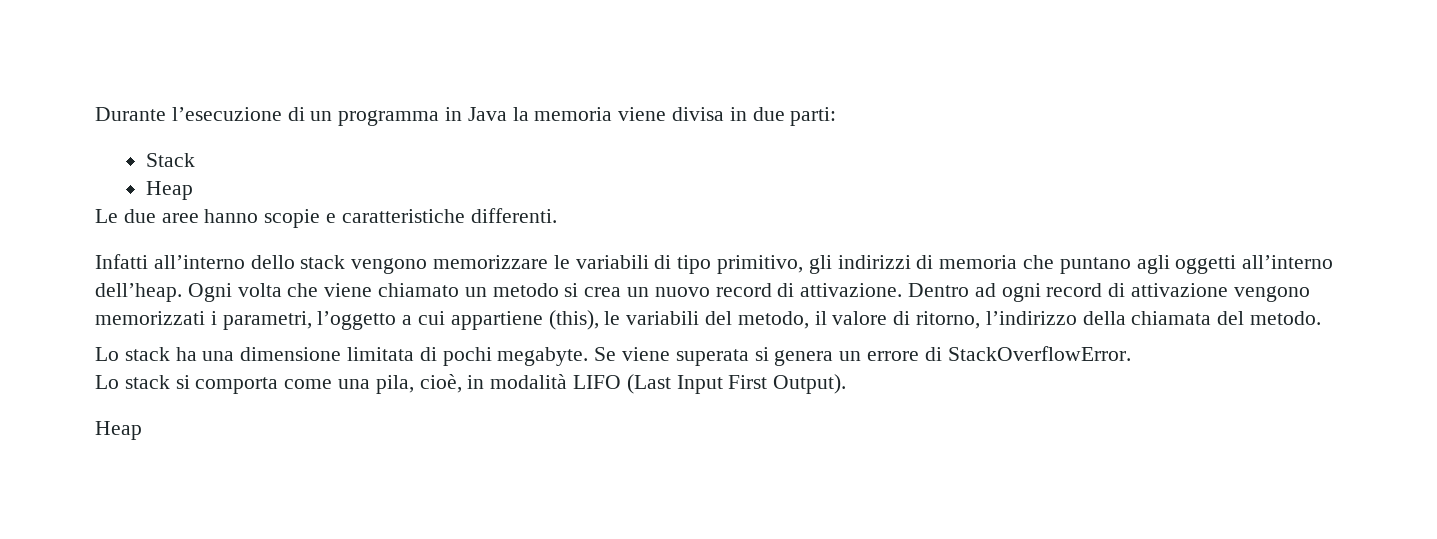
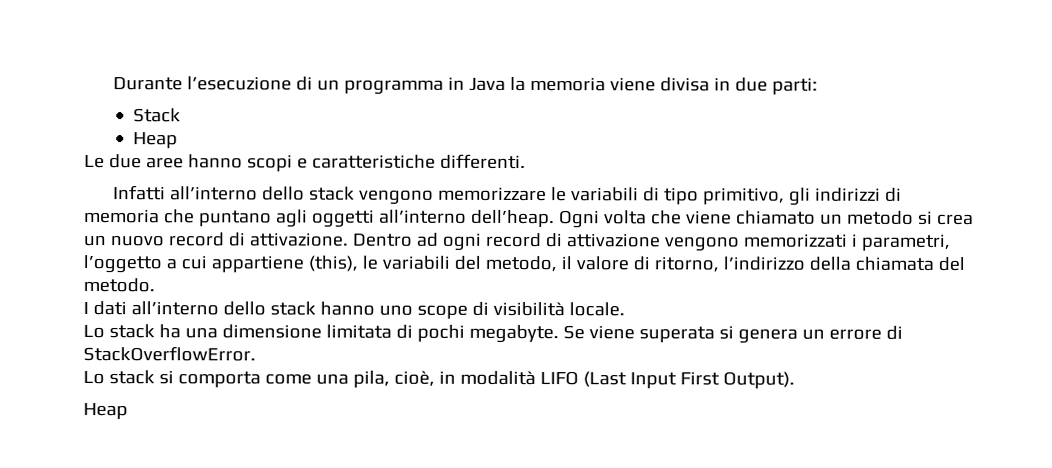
- Le due aree hanno scopie e caratteristiche differenti.
+ Le due aree hanno scopi e caratteristiche differenti.
+ I dati all’interno dello stack hanno uno scope di visibilità locale.

